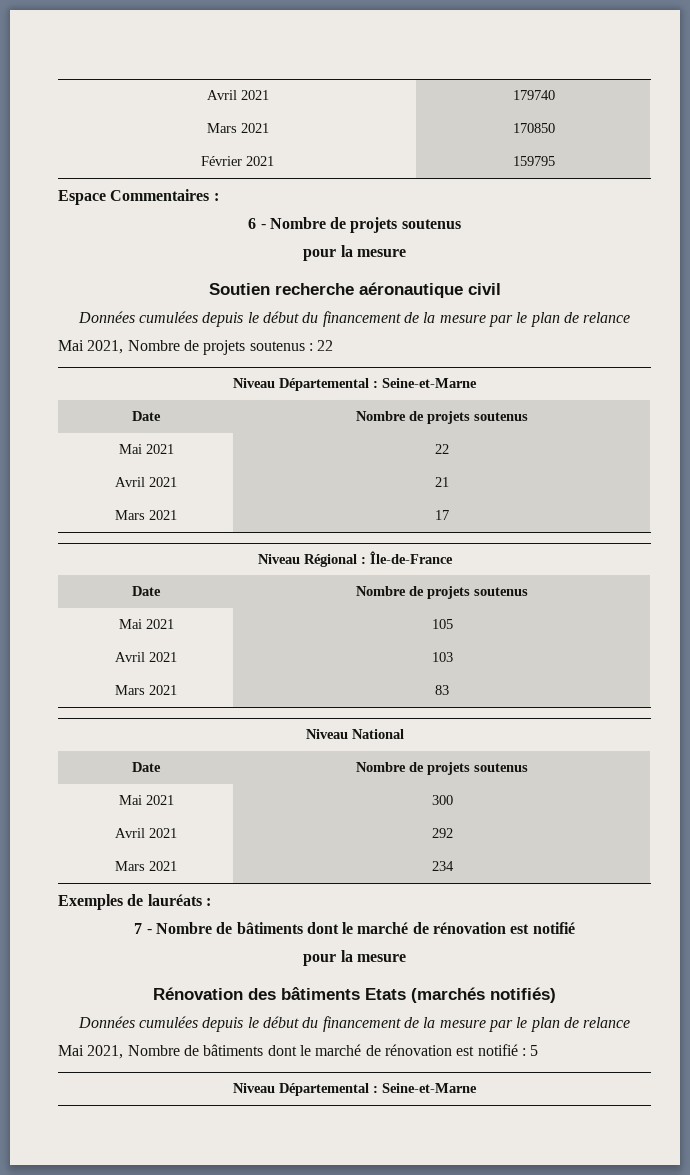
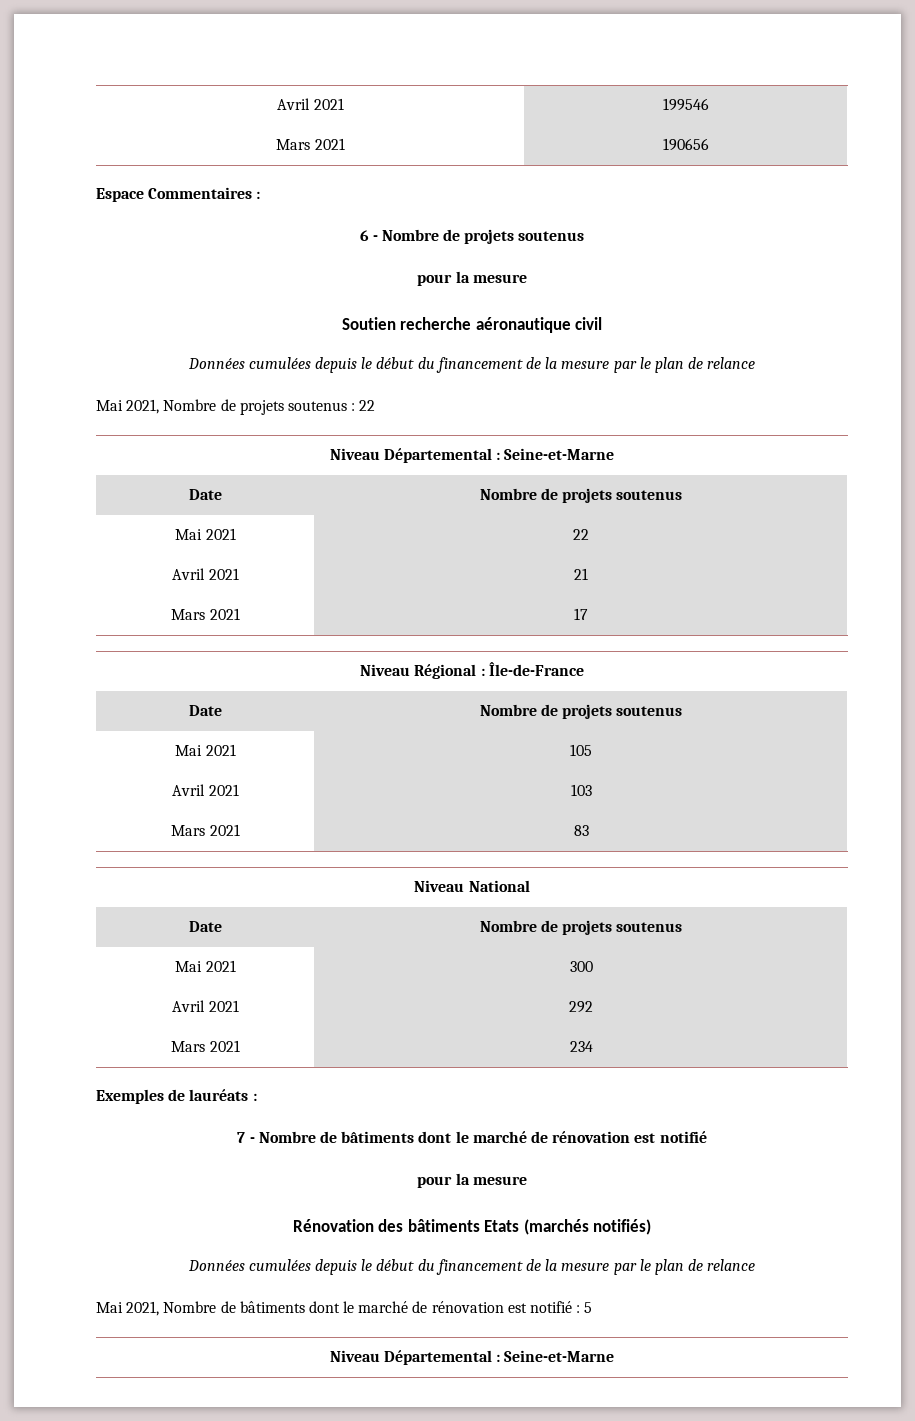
- Avril 2021 | 179740
- Mars 2021 | 170850
- Février 2021 | 159795
+ Avril 2021 | 199546
+ Mars 2021 | 190656

